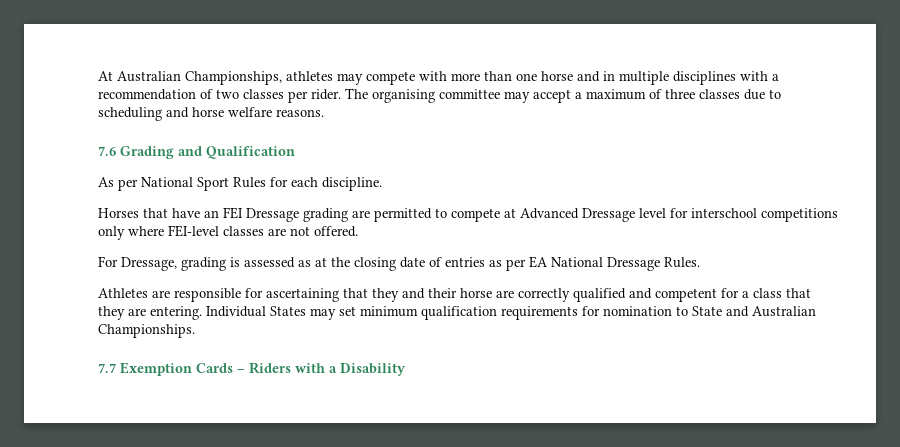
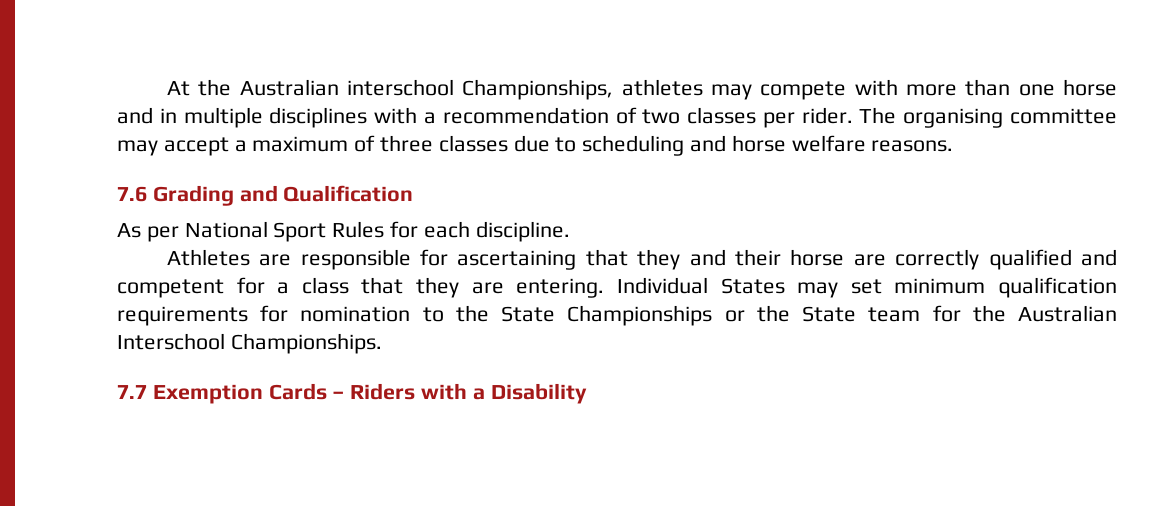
- At Australian Championships, athletes may compete with more than one horse and in multiple disciplines with a recommendation of two classes per rider.
+ At the Australian interschool Championships, athletes may compete with more than one horse and in multiple disciplines with a recommendation of two classes per rider.
- Horses that have an FEI Dressage grading are permitted to compete at Advanced Dressage level for interschool competitions only where FEI-level classes are not offered.
- For Dressage, grading is assessed as at the closing date of entries as per EA National Dressage Rules.
- Individual States may set minimum qualification requirements for nomination to State and Australian Championships.
+ Individual States may set minimum qualification requirements for nomination to the State Championships or the State team for the Australian Interschool Championships.

